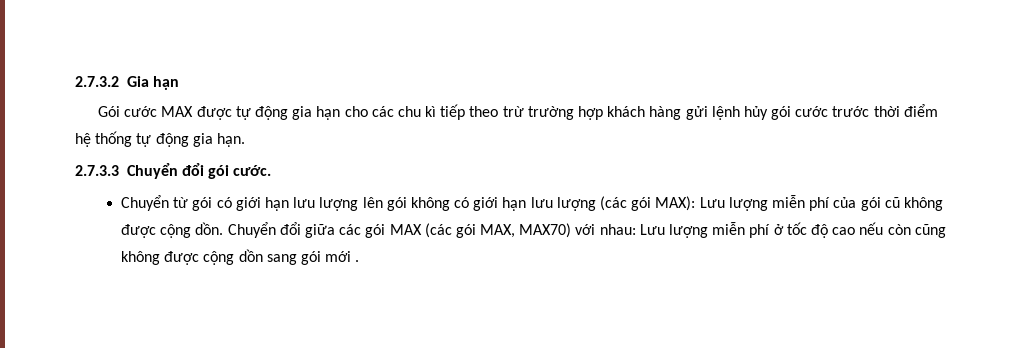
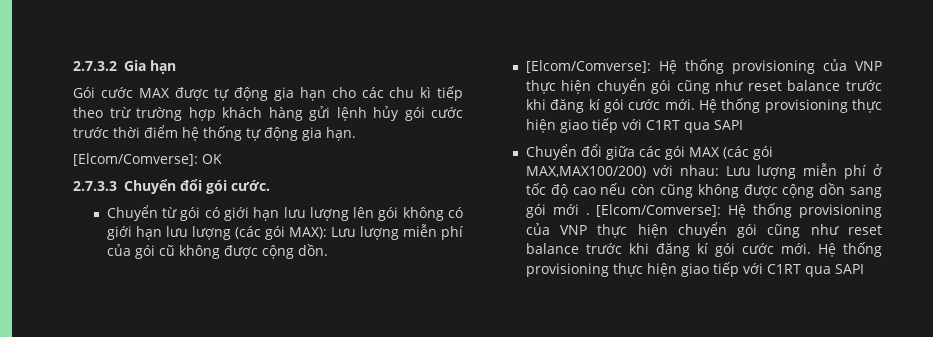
+ [Elcom/Comverse]: OK
- Chuyển từ gói có giới hạn lưu lượng lên gói không có giới hạn lưu lượng (các gói MAX): Lưu lượng miễn phí của gói cũ không được cộng dồn. Chuyển đổi giữa các gói MAX (các gói MAX, MAX70) với nhau: Lưu lượng miễn phí ở tốc độ cao nếu còn cũng không được cộng dồn sang gói mới .
+ Chuyển từ gói có giới hạn lưu lượng lên gói không có giới hạn lưu lượng (các gói MAX): Lưu lượng miễn phí của gói cũ không được cộng dồn.
+ [Elcom/Comverse]: Hệ thống provisioning của VNP thực hiện chuyển gói cũng như reset balance trước khi đăng kí gói cước mới. Hệ thống provisioning thực hiện giao tiếp với C1RT qua SAPI
+ Chuyển đổi giữa các gói MAX (các gói MAX,MAX100/200) với nhau: Lưu lượng miễn phí ở tốc độ cao nếu còn cũng không được cộng dồn sang gói mới . [Elcom/Comverse]: Hệ thống provisioning của VNP thực hiện chuyển gói cũng như reset balance trước khi đăng kí gói cước mới. Hệ thống provisioning thực hiện giao tiếp với C1RT qua SAPI

